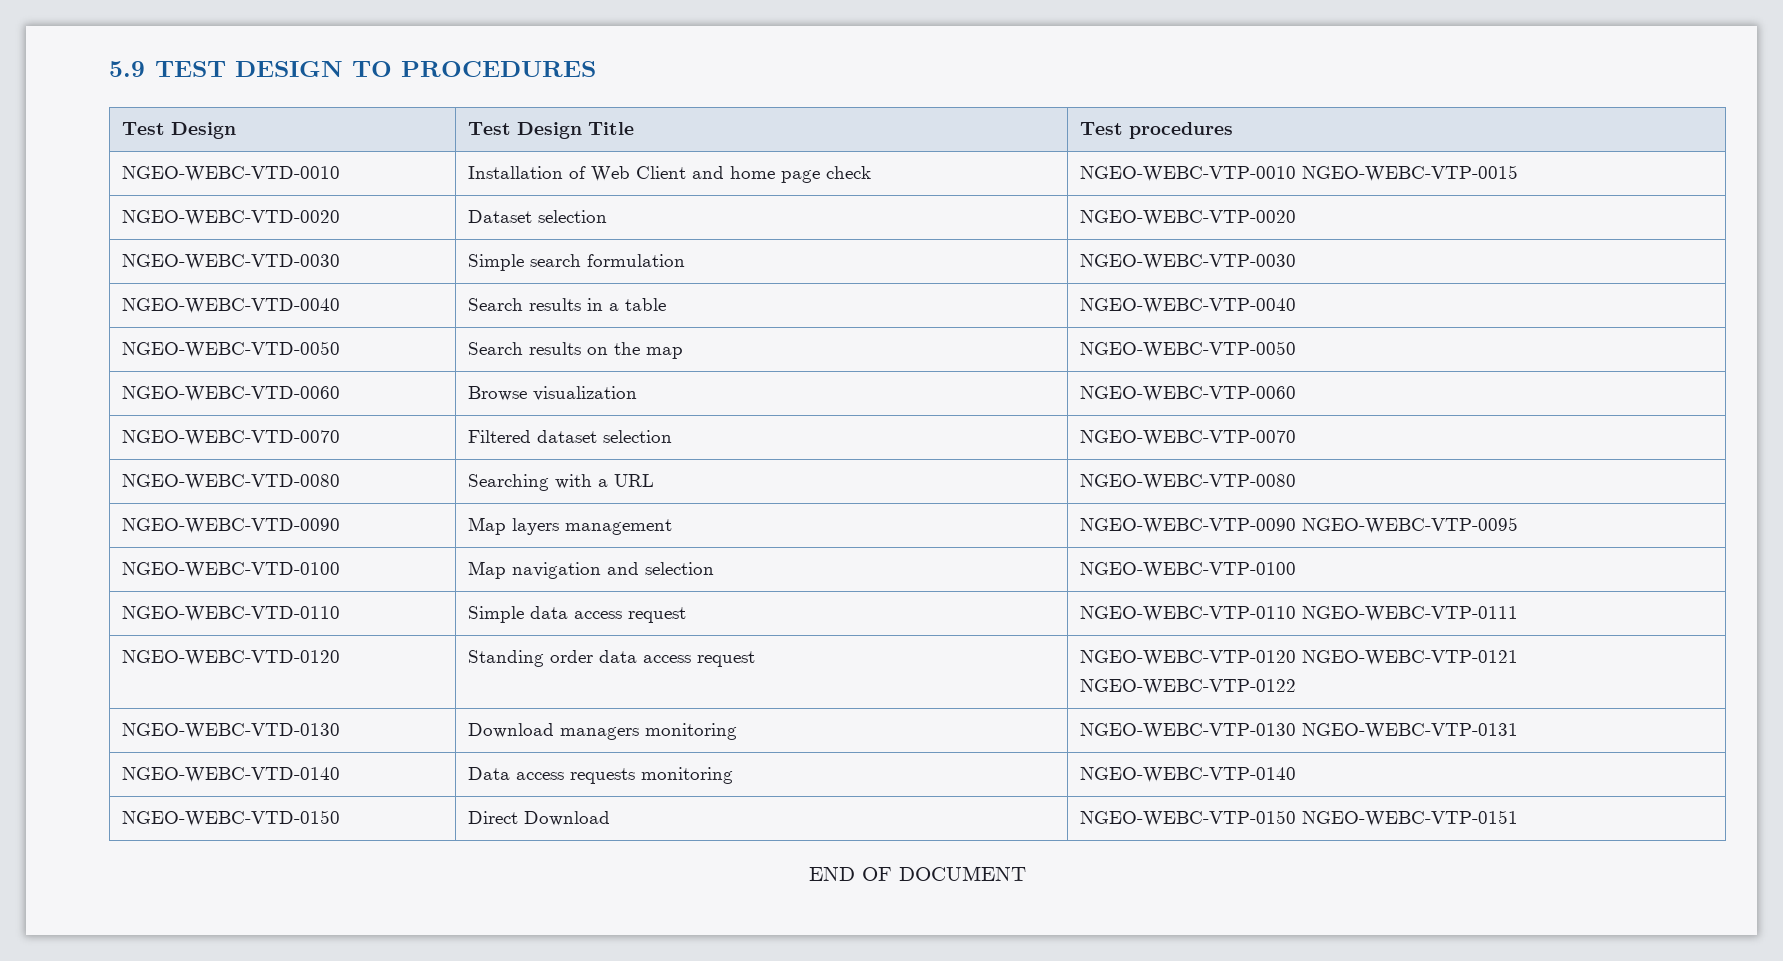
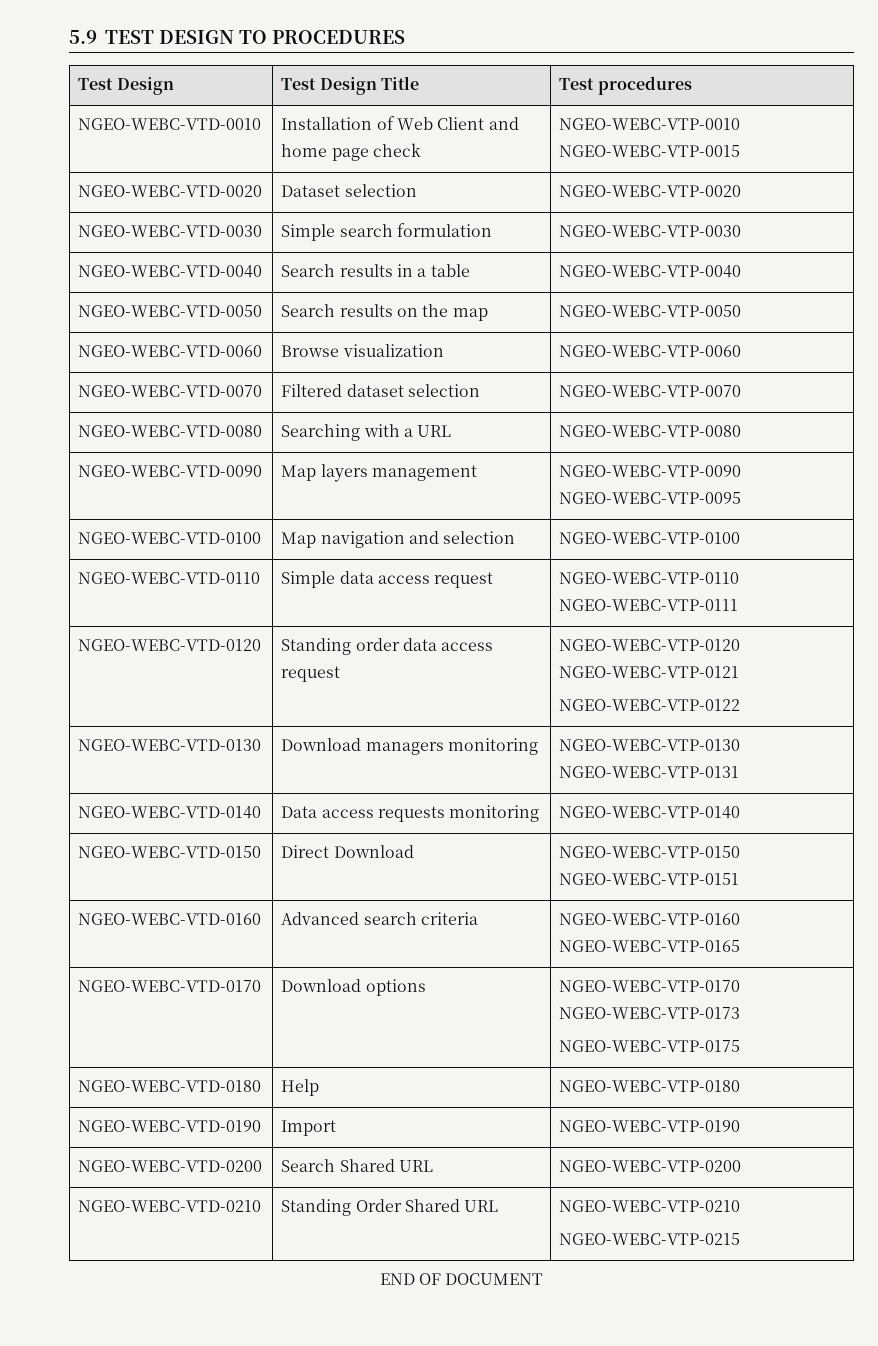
+ NGEO-WEBC-VTD-0160 | Advanced search criteria | NGEO-WEBC-VTP-0160 NGEO-WEBC-VTP-0165
+ NGEO-WEBC-VTD-0170 | Download options | NGEO-WEBC-VTP-0170 NGEO-WEBC-VTP-0173
+ NGEO-WEBC-VTP-0175
+ NGEO-WEBC-VTD-0180 | Help | NGEO-WEBC-VTP-0180
+ NGEO-WEBC-VTD-0190 | Import | NGEO-WEBC-VTP-0190
+ NGEO-WEBC-VTD-0200 | Search Shared URL | NGEO-WEBC-VTP-0200
+ NGEO-WEBC-VTD-0210 | Standing Order Shared URL | NGEO-WEBC-VTP-0210
+ NGEO-WEBC-VTP-0215

